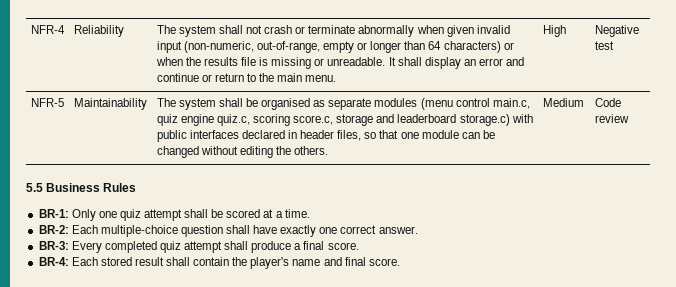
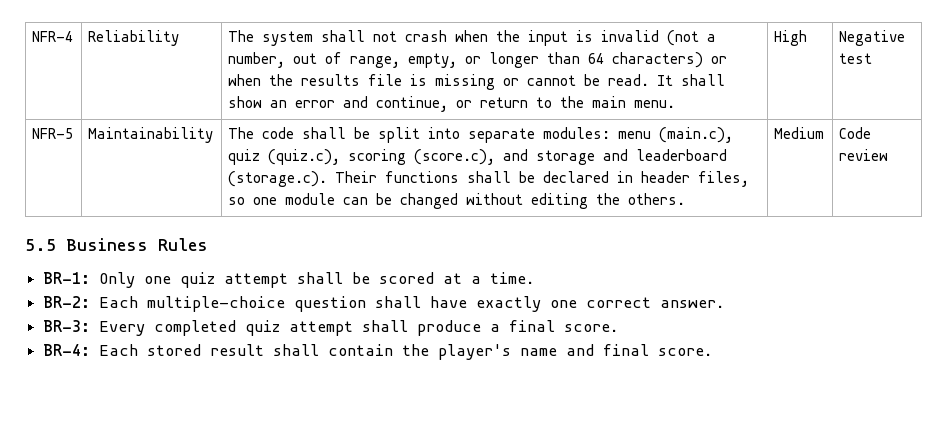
- The system shall not crash or terminate abnormally when given invalid input (non-numeric, out-of-range, empty or longer than 64 characters) or when the results file is missing or unreadable.
+ The system shall not crash when the input is invalid (not a number, out of range, empty, or longer than 64 characters) or when the results file is missing or cannot be read.
- It shall display an error and continue or return to the main menu.
+ It shall show an error and continue, or return to the main menu.
- The system shall be organised as separate modules (menu control main.c, quiz engine quiz.c, scoring score.c, storage and leaderboard storage.c) with public interfaces declared in header files, so that one module can be changed without editing the others.
+ The code shall be split into separate modules: menu (main.c), quiz (quiz.c), scoring (score.c), and storage and leaderboard (storage.c). Their functions shall be declared in header files, so one module can be changed without editing the others.

